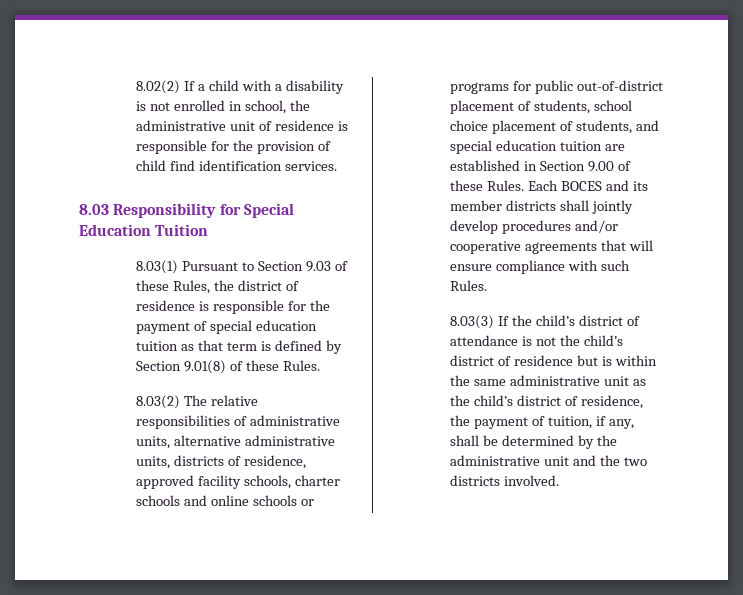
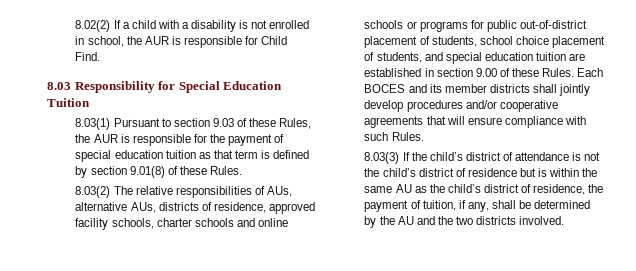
- 8.02(2) If a child with a disability is not enrolled in school, the administrative unit of residence is responsible for the provision of child find identification services.
+ 8.02(2) If a child with a disability is not enrolled in school, the AUR is responsible for Child Find.
- 8.03(1) Pursuant to Section 9.03 of these Rules, the district of residence is responsible for the payment of special education tuition as that term is defined by Section 9.01(8) of these Rules.
+ 8.03(1) Pursuant to section 9.03 of these Rules, the AUR is responsible for the payment of special education tuition as that term is defined by section 9.01(8) of these Rules.
- 8.03(2) The relative responsibilities of administrative units, alternative administrative units, districts of residence, approved facility schools, charter schools and online schools or programs for public out-of-district placement of students, school choice placement of students, and special education tuition are established in Section 9.00 of these Rules.
+ 8.03(2) The relative responsibilities of AUs, alternative AUs, districts of residence, approved facility schools, charter schools and online schools or programs for public out-of-district placement of students, school choice placement of students, and special education tuition are established in section 9.00 of these Rules.
- 8.03(3) If the child’s district of attendance is not the child’s district of residence but is within the same administrative unit as the child’s district of residence, the payment of tuition, if any, shall be determined by the administrative unit and the two districts involved.
+ 8.03(3) If the child’s district of attendance is not the child’s district of residence but is within the same AU as the child’s district of residence, the payment of tuition, if any, shall be determined by the AU and the two districts involved.

